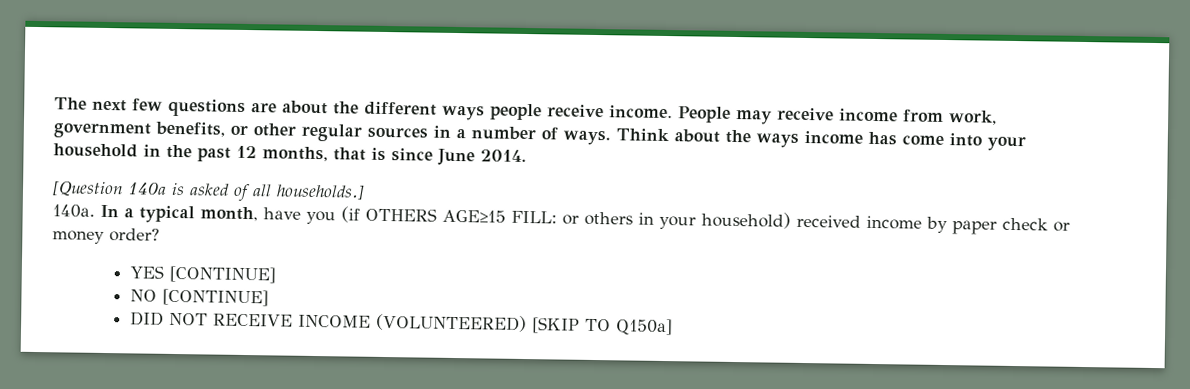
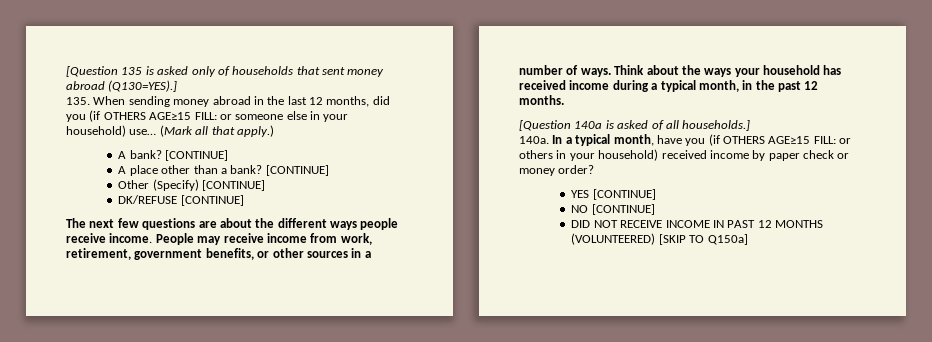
+ [Question 135 is asked only of households that sent money abroad (Q130=YES).]
+ 135. When sending money abroad in the last 12 months, did you (if OTHERS AGE≥15 FILL: or someone else in your household) use… (Mark all that apply.)
+ A bank? [CONTINUE]
+ A place other than a bank? [CONTINUE]
+ Other (Specify) [CONTINUE]
+ DK/REFUSE [CONTINUE]
- People may receive income from work, government benefits, or other regular sources in a number of ways.
+ People may receive income from work, retirement, government benefits, or other sources in a number of ways.
- Think about the ways income has come into your household in the past 12 months, that is since June 2014.
+ Think about the ways your household has received income during a typical month, in the past 12 months.
- DID NOT RECEIVE INCOME (VOLUNTEERED) [SKIP TO Q150a]
+ DID NOT RECEIVE INCOME IN PAST 12 MONTHS (VOLUNTEERED) [SKIP TO Q150a]

